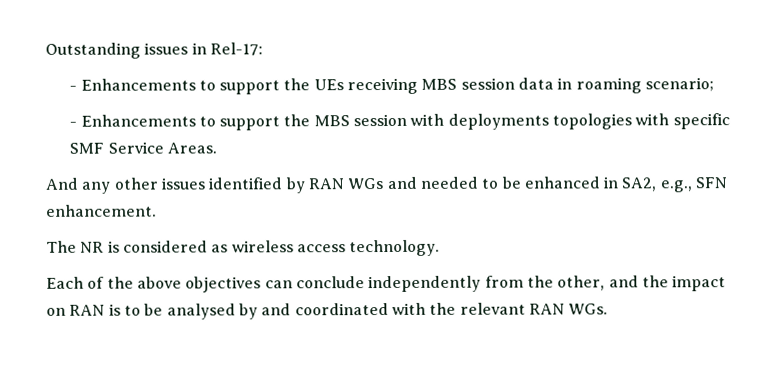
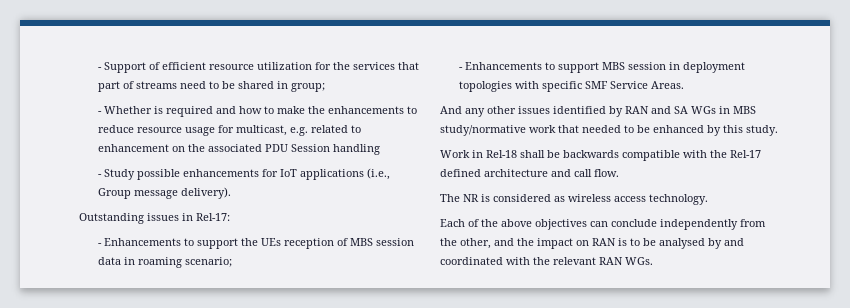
+ - Support of efficient resource utilization for the services that part of streams need to be shared in group;
+ - Whether is required and how to make the enhancements to reduce resource usage for multicast, e.g. related to enhancement on the associated PDU Session handling
+ - Study possible enhancements for IoT applications (i.e., Group message delivery).
- - Enhancements to support the UEs receiving MBS session data in roaming scenario;
+ - Enhancements to support the UEs reception of MBS session data in roaming scenario;
- - Enhancements to support the MBS session with deployments topologies with specific SMF Service Areas.
+ - Enhancements to support MBS session in deployment topologies with specific SMF Service Areas.
- And any other issues identified by RAN WGs and needed to be enhanced in SA2, e.g., SFN enhancement.
+ And any other issues identified by RAN and SA WGs in MBS study/normative work that needed to be enhanced by this study.
+ Work in Rel-18 shall be backwards compatible with the Rel-17 defined architecture and call flow.

